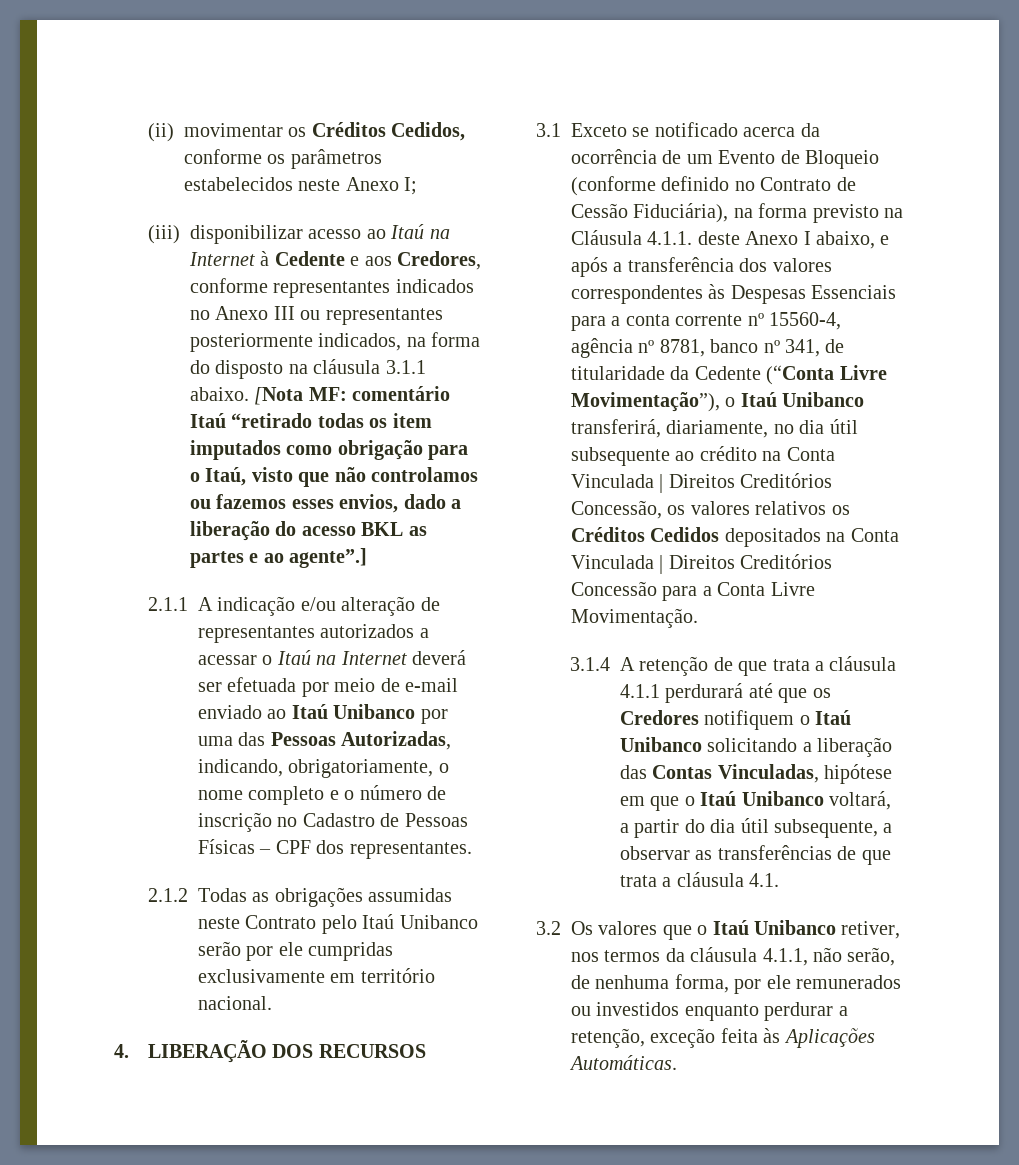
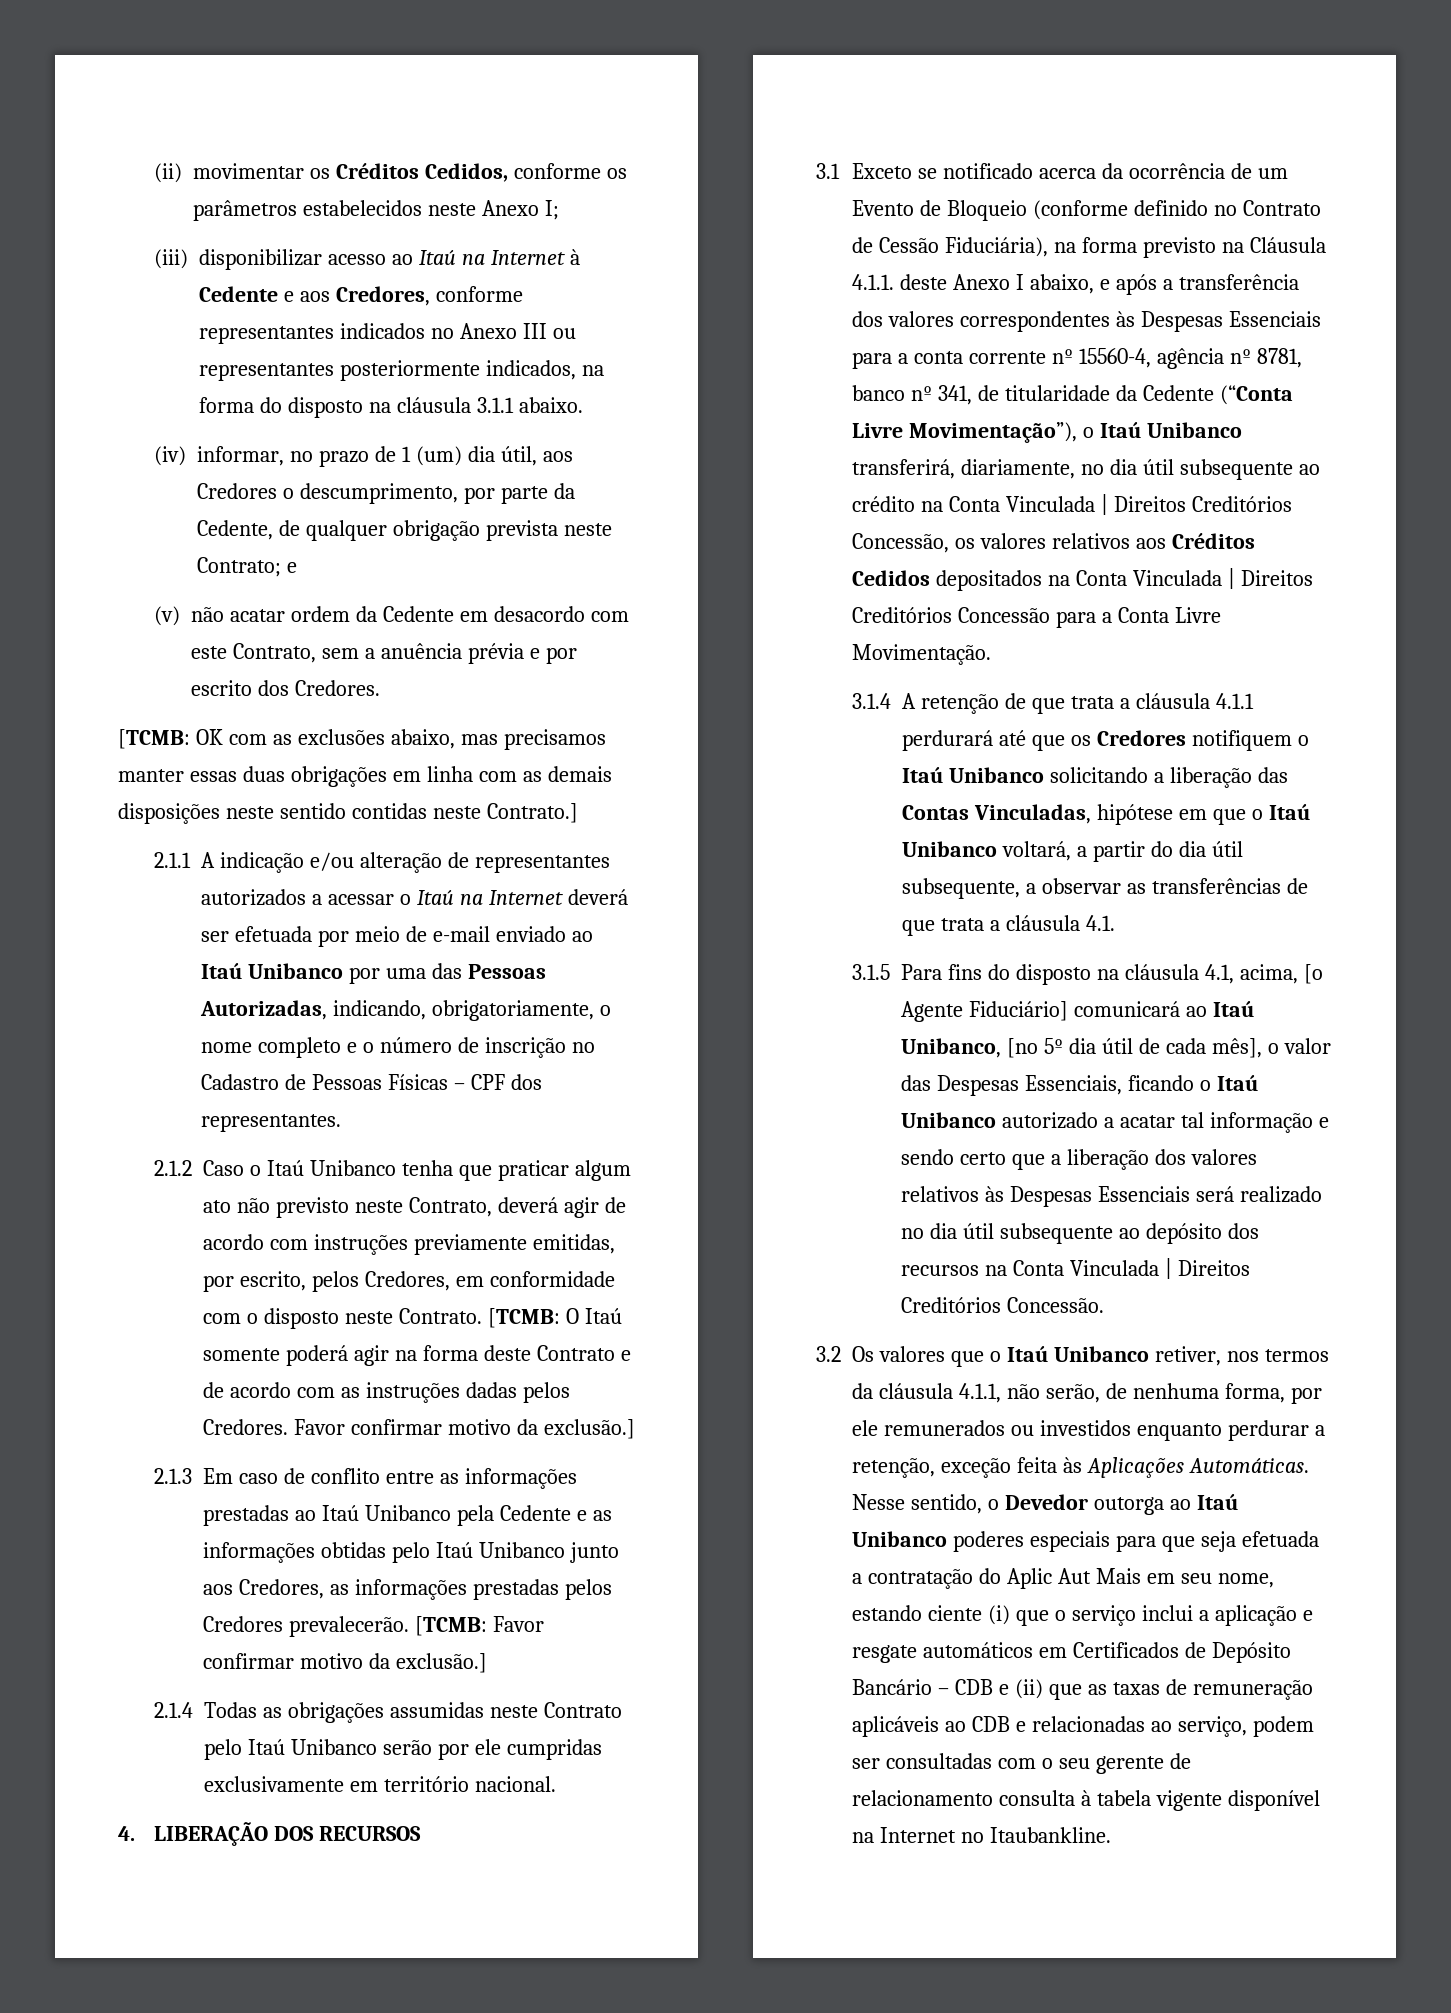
- (iii) disponibilizar acesso ao Itaú na Internet à Cedente e aos Credores, conforme representantes indicados no Anexo III ou representantes posteriormente indicados, na forma do disposto na cláusula 3.1.1 abaixo. [Nota MF: comentário Itaú “retirado todas os item imputados como obrigação para o Itaú, visto que não controlamos ou fazemos esses envios, dado a liberação do acesso BKL as partes e ao agente”.]
+ (iii) disponibilizar acesso ao Itaú na Internet à Cedente e aos Credores, conforme representantes indicados no Anexo III ou representantes posteriormente indicados, na forma do disposto na cláusula 3.1.1 abaixo.
+ (iv) informar, no prazo de 1 (um) dia útil, aos Credores o descumprimento, por parte da Cedente, de qualquer obrigação prevista neste Contrato; e
+ (v) não acatar ordem da Cedente em desacordo com este Contrato, sem a anuência prévia e por escrito dos Credores.
+ [TCMB: OK com as exclusões abaixo, mas precisamos manter essas duas obrigações em linha com as demais disposições neste sentido contidas neste Contrato.]
- 2.1.2 Todas as obrigações assumidas neste Contrato pelo Itaú Unibanco serão por ele cumpridas exclusivamente em território nacional.
+ 2.1.2 Caso o Itaú Unibanco tenha que praticar algum ato não previsto neste Contrato, deverá agir de acordo com instruções previamente emitidas, por escrito, pelos Credores, em conformidade com o disposto neste Contrato. [TCMB: O Itaú somente poderá agir na forma deste Contrato e de acordo com as instruções dadas pelos Credores. Favor confirmar motivo da exclusão.]
+ 2.1.3 Em caso de conflito entre as informações prestadas ao Itaú Unibanco pela Cedente e as informações obtidas pelo Itaú Unibanco junto aos Credores, as informações prestadas pelos Credores prevalecerão. [TCMB: Favor confirmar motivo da exclusão.]
+ 2.1.4 Todas as obrigações assumidas neste Contrato pelo Itaú Unibanco serão por ele cumpridas exclusivamente em território nacional.
- 3.1 Exceto se notificado acerca da ocorrência de um Evento de Bloqueio (conforme definido no Contrato de Cessão Fiduciária), na forma previsto na Cláusula 4.1.1. deste Anexo I abaixo, e após a transferência dos valores correspondentes às Despesas Essenciais para a conta corrente nº 15560-4, agência nº 8781, banco nº 341, de titularidade da Cedente (“Conta Livre Movimentação”), o Itaú Unibanco transferirá, diariamente, no dia útil subsequente ao crédito na Conta Vinculada | Direitos Creditórios Concessão, os valores relativos os Créditos Cedidos depositados na Conta Vinculada | Direitos Creditórios Concessão para a Conta Livre Movimentação.
+ 3.1 Exceto se notificado acerca da ocorrência de um Evento de Bloqueio (conforme definido no Contrato de Cessão Fiduciária), na forma previsto na Cláusula 4.1.1. deste Anexo I abaixo, e após a transferência dos valores correspondentes às Despesas Essenciais para a conta corrente nº 15560-4, agência nº 8781, banco nº 341, de titularidade da Cedente (“Conta Livre Movimentação”), o Itaú Unibanco transferirá, diariamente, no dia útil subsequente ao crédito na Conta Vinculada | Direitos Creditórios Concessão, os valores relativos aos Créditos Cedidos depositados na Conta Vinculada | Direitos Creditórios Concessão para a Conta Livre Movimentação.
+ 3.1.5 Para fins do disposto na cláusula 4.1, acima, [o Agente Fiduciário] comunicará ao Itaú Unibanco, [no 5º dia útil de cada mês], o valor das Despesas Essenciais, ficando o Itaú Unibanco autorizado a acatar tal informação e sendo certo que a liberação dos valores relativos às Despesas Essenciais será realizado no dia útil subsequente ao depósito dos recursos na Conta Vinculada | Direitos Creditórios Concessão.
+ Nesse sentido, o Devedor outorga ao Itaú Unibanco poderes especiais para que seja efetuada a contratação do Aplic Aut Mais em seu nome, estando ciente (i) que o serviço inclui a aplicação e resgate automáticos em Certificados de Depósito Bancário – CDB e (ii) que as taxas de remuneração aplicáveis ao CDB e relacionadas ao serviço, podem ser consultadas com o seu gerente de relacionamento consulta à tabela vigente disponível na Internet no Itaubankline.

